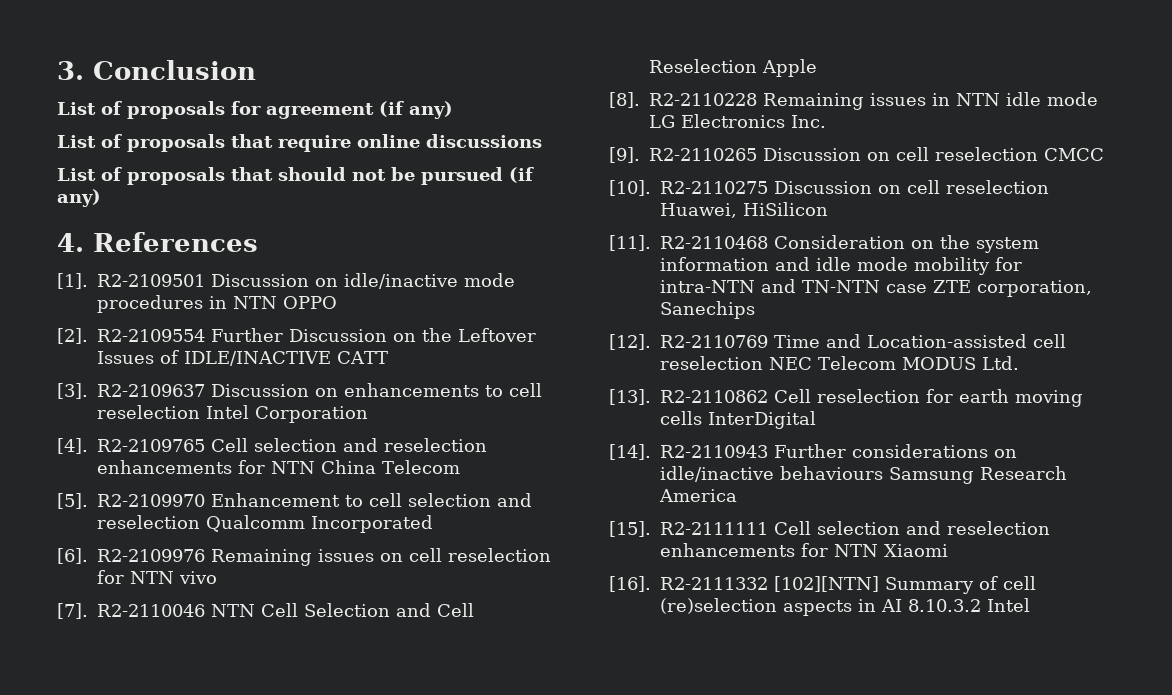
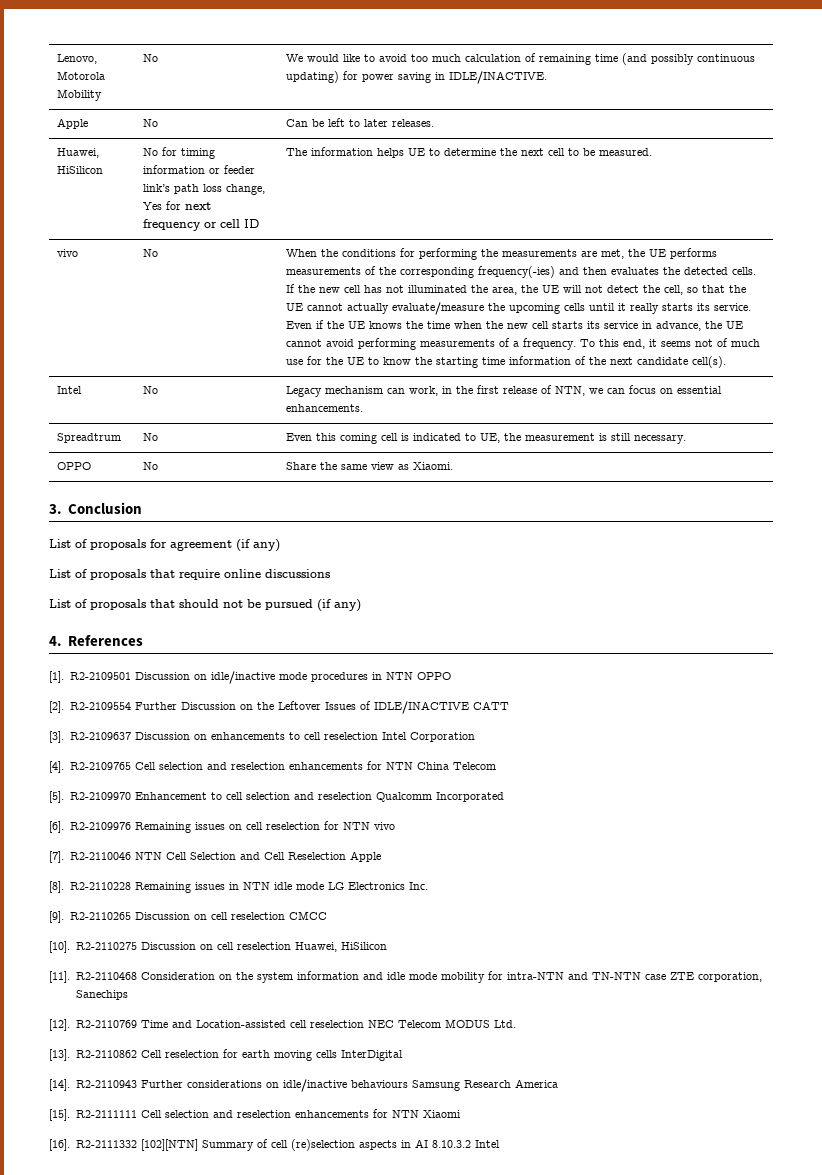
+ Lenovo, Motorola Mobility | No | We would like to avoid too much calculation of remaining time (and possibly continuous updating) for power saving in IDLE/INACTIVE.
+ Apple | No | Can be left to later releases.
+ Huawei, HiSilicon | No for timing information or feeder link’s path loss change, Yes for next frequency or cell ID | The information helps UE to determine the next cell to be measured.
+ vivo | No | When the conditions for performing the measurements are met, the UE performs measurements of the corresponding frequency(-ies) and then evaluates the detected cells. If the new cell has not illuminated the area, the UE will not detect the cell, so that the UE cannot actually evaluate/measure the upcoming cells until it really starts its service. Even if the UE knows the time when the new cell starts its service in advance, the UE cannot avoid performing measurements of a frequency. To this end, it seems not of much use for the UE to know the starting time information of the next candidate cell(s).
+ Intel | No | Legacy mechanism can work, in the first release of NTN, we can focus on essential enhancements.
+ Spreadtrum | No | Even this coming cell is indicated to UE, the measurement is still necessary.
+ OPPO | No | Share the same view as Xiaomi.

